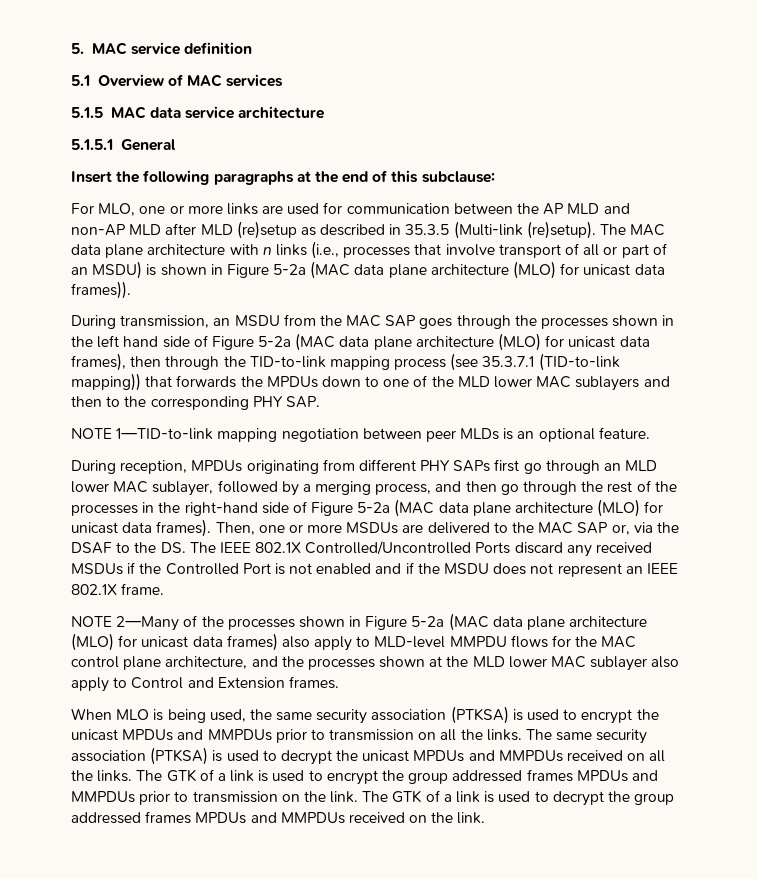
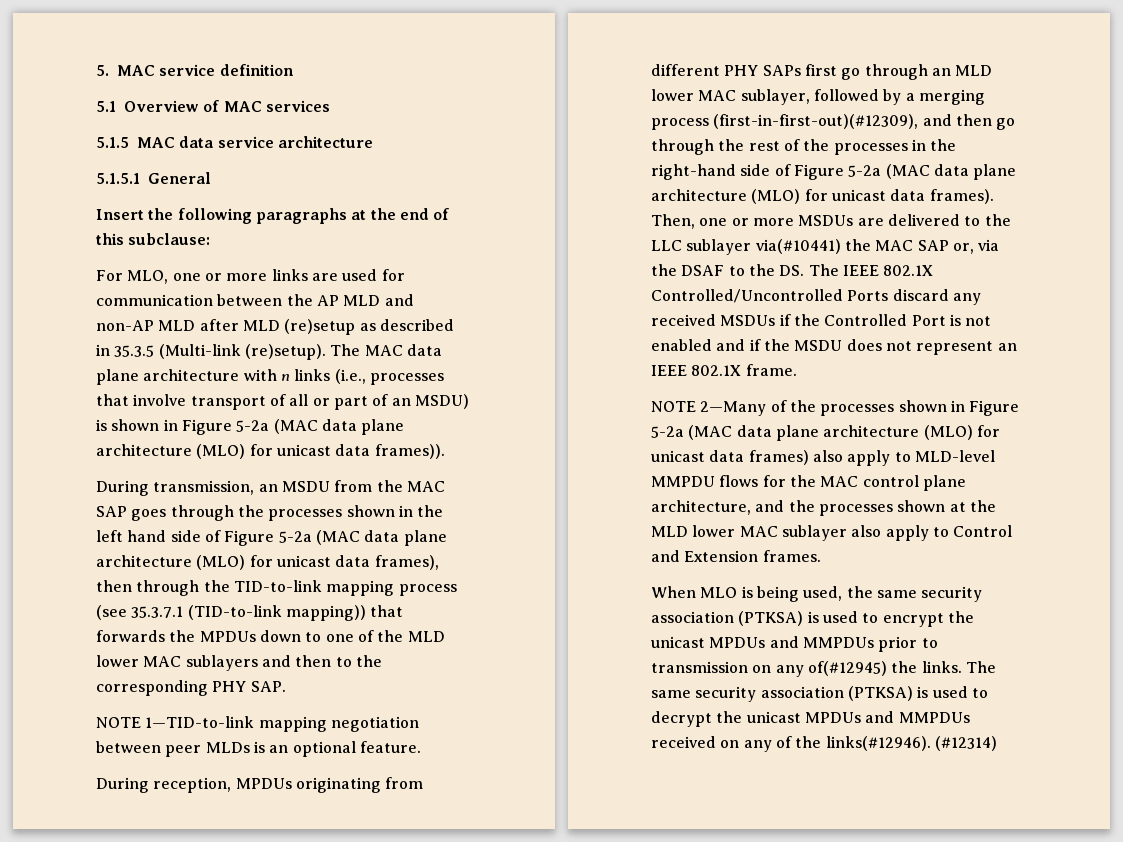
- During reception, MPDUs originating from different PHY SAPs first go through an MLD lower MAC sublayer, followed by a merging process, and then go through the rest of the processes in the right-hand side of Figure 5-2a (MAC data plane architecture (MLO) for unicast data frames).
+ During reception, MPDUs originating from different PHY SAPs first go through an MLD lower MAC sublayer, followed by a merging process (first-in-first-out)(#12309), and then go through the rest of the processes in the right-hand side of Figure 5-2a (MAC data plane architecture (MLO) for unicast data frames).
- Then, one or more MSDUs are delivered to the MAC SAP or, via the DSAF to the DS. The IEEE 802.1X Controlled/Uncontrolled Ports discard any received MSDUs if the Controlled Port is not enabled and if the MSDU does not represent an IEEE 802.1X frame.
+ Then, one or more MSDUs are delivered to the LLC sublayer via(#10441) the MAC SAP or, via the DSAF to the DS. The IEEE 802.1X Controlled/Uncontrolled Ports discard any received MSDUs if the Controlled Port is not enabled and if the MSDU does not represent an IEEE 802.1X frame.
- When MLO is being used, the same security association (PTKSA) is used to encrypt the unicast MPDUs and MMPDUs prior to transmission on all the links.
+ When MLO is being used, the same security association (PTKSA) is used to encrypt the unicast MPDUs and MMPDUs prior to transmission on any of(#12945) the links.
- The same security association (PTKSA) is used to decrypt the unicast MPDUs and MMPDUs received on all the links. The GTK of a link is used to encrypt the group addressed frames MPDUs and MMPDUs prior to transmission on the link. The GTK of a link is used to decrypt the group addressed frames MPDUs and MMPDUs received on the link.
+ The same security association (PTKSA) is used to decrypt the unicast MPDUs and MMPDUs received on any of the links(#12946). (#12314)

